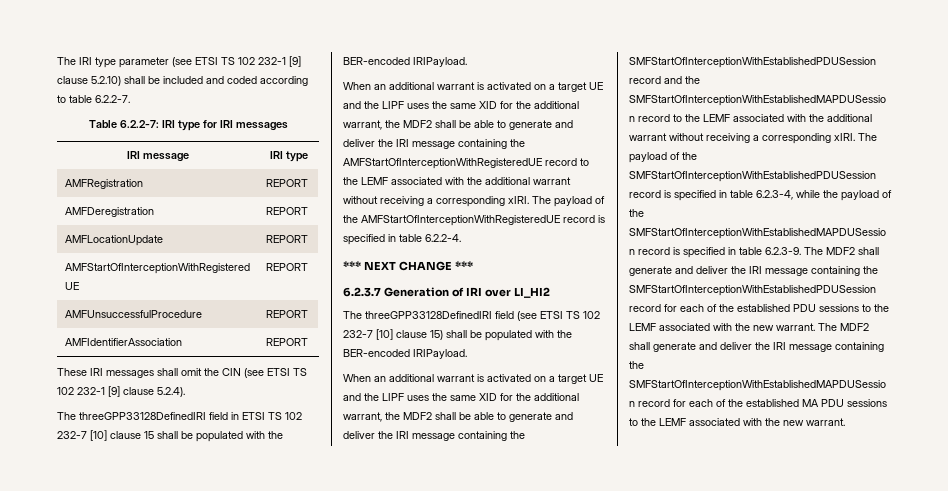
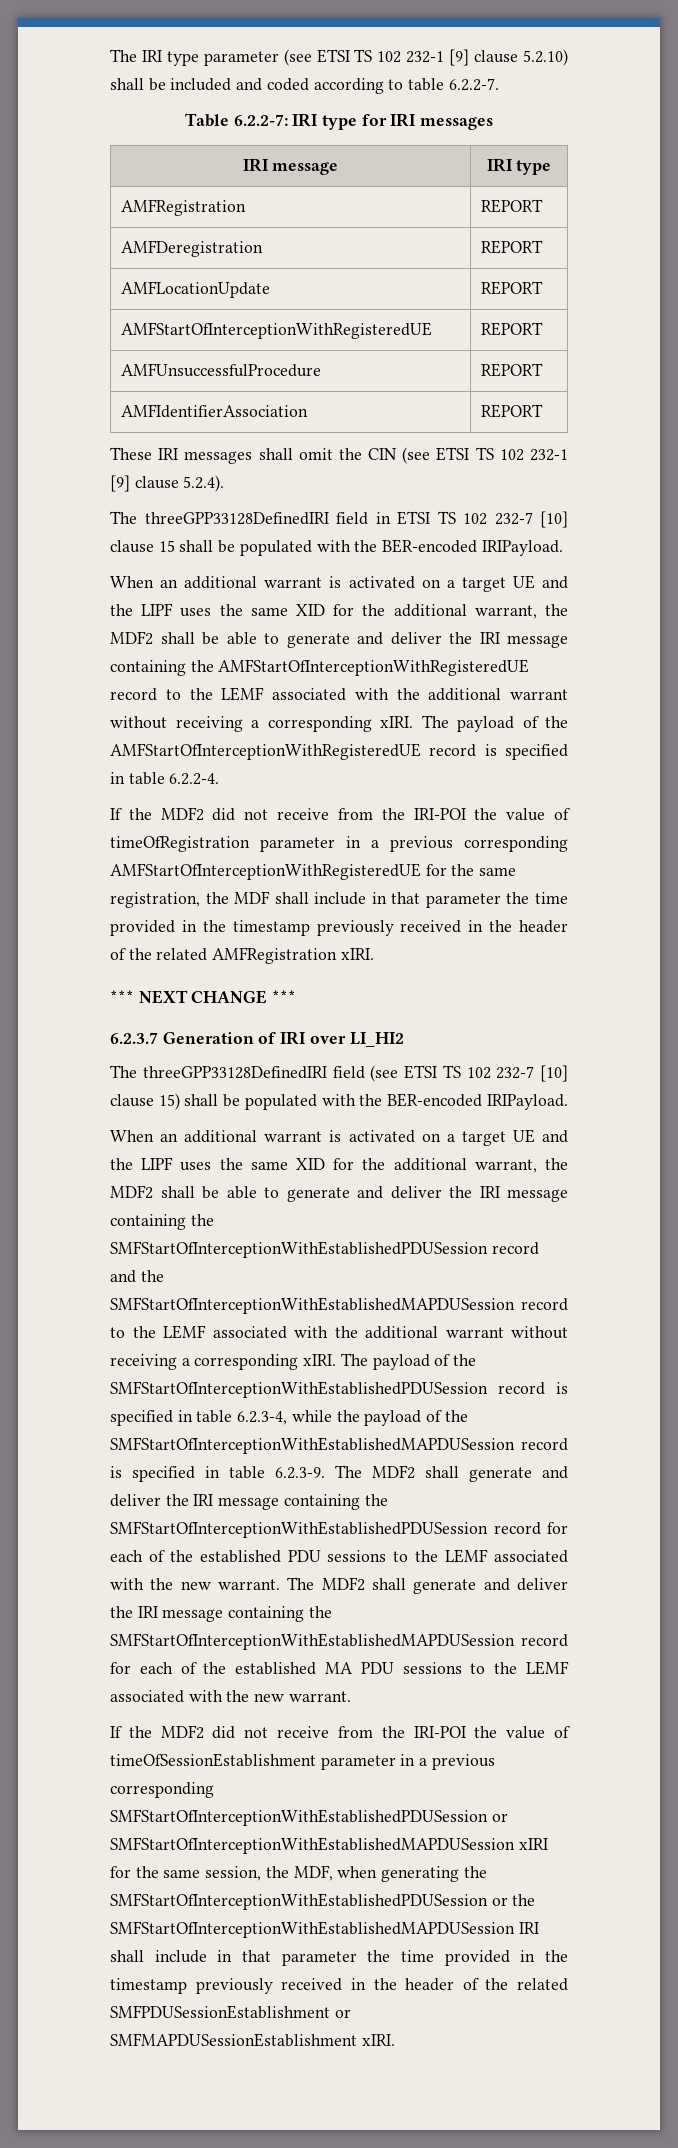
+ If the MDF2 did not receive from the IRI-POI the value of timeOfRegistration parameter in a previous corresponding AMFStartOfInterceptionWithRegisteredUE for the same registration, the MDF shall include in that parameter the time provided in the timestamp previously received in the header of the related AMFRegistration xIRI.
+ If the MDF2 did not receive from the IRI-POI the value of timeOfSessionEstablishment parameter in a previous corresponding SMFStartOfInterceptionWithEstablishedPDUSession or SMFStartOfInterceptionWithEstablishedMAPDUSession xIRI for the same session, the MDF, when generating the SMFStartOfInterceptionWithEstablishedPDUSession or the SMFStartOfInterceptionWithEstablishedMAPDUSession IRI shall include in that parameter the time provided in the timestamp previously received in the header of the related SMFPDUSessionEstablishment or SMFMAPDUSessionEstablishment xIRI.

